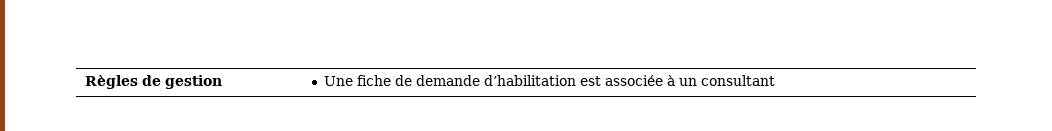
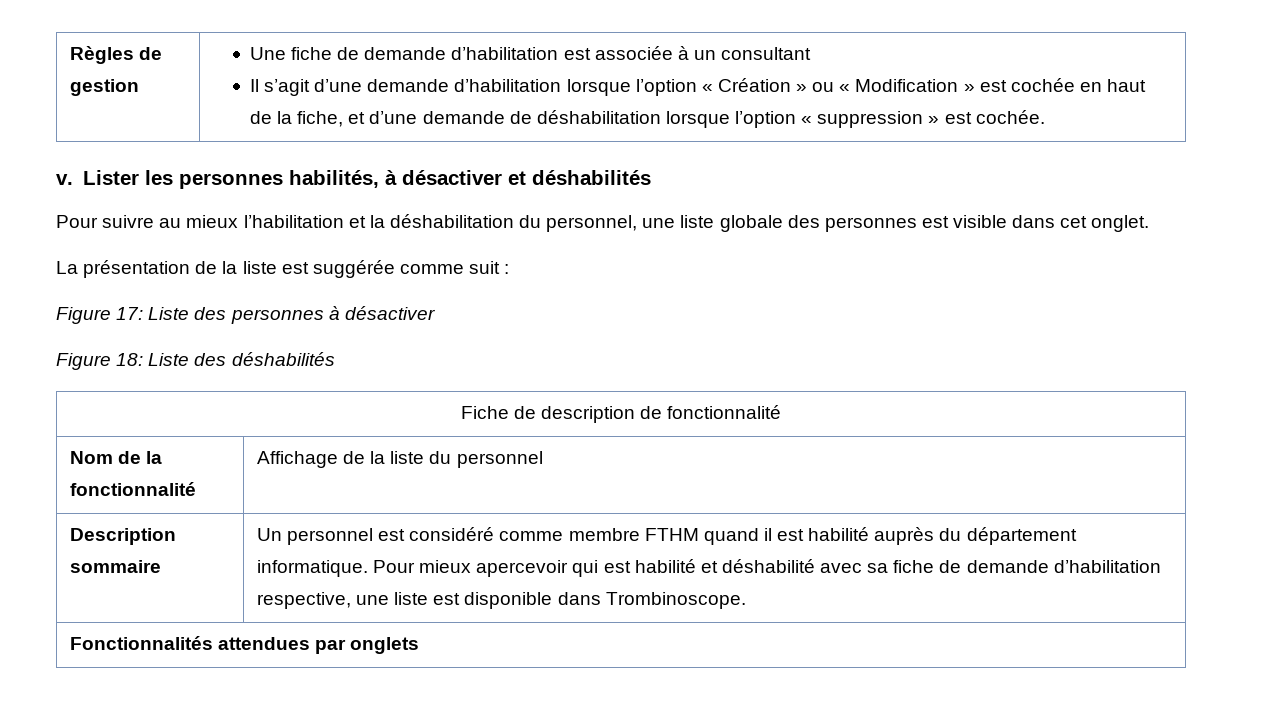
+ Il s’agit d’une demande d’habilitation lorsque l’option « Création » ou « Modification » est cochée en haut de la fiche, et d’une demande de déshabilitation lorsque l’option « suppression » est cochée.
+ v. Lister les personnes habilités, à désactiver et déshabilités
+ Pour suivre au mieux l’habilitation et la déshabilitation du personnel, une liste globale des personnes est visible dans cet onglet.
+ La présentation de la liste est suggérée comme suit :
+ Figure 17: Liste des personnes à désactiver
+ Figure 18: Liste des déshabilités
+ Fiche de description de fonctionnalité
+ Nom de la fonctionnalité | Affichage de la liste du personnel
+ Description sommaire | Un personnel est considéré comme membre FTHM quand il est habilité auprès du département informatique. Pour mieux apercevoir qui est habilité et déshabilité avec sa fiche de demande d’habilitation respective, une liste est disponible dans Trombinoscope.
+ Fonctionnalités attendues par onglets

